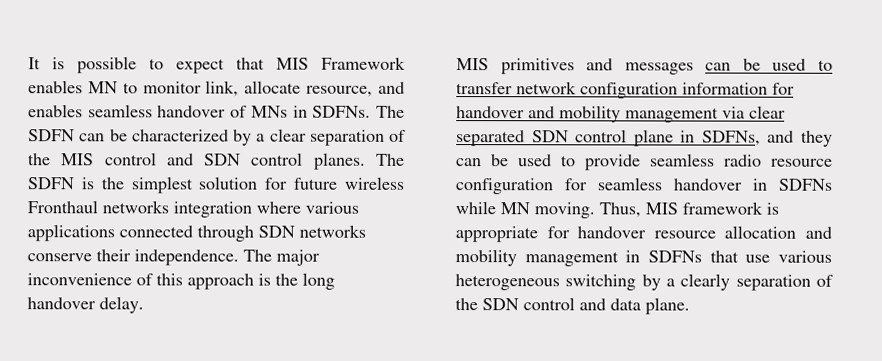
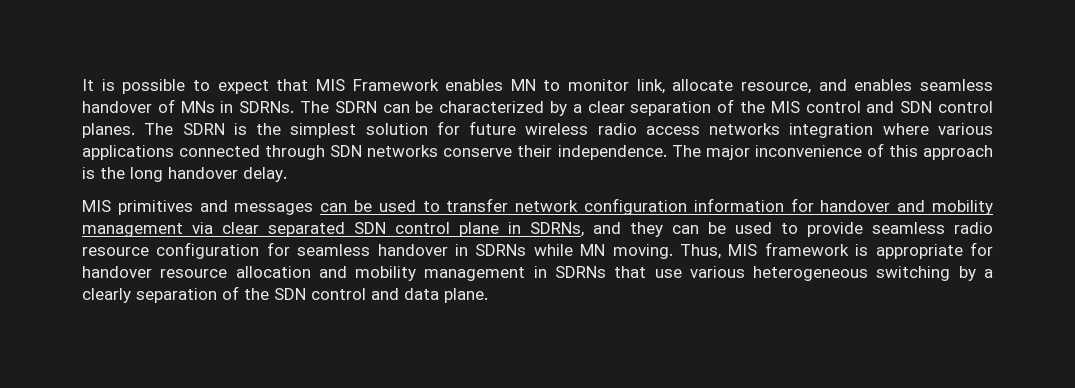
- It is possible to expect that MIS Framework enables MN to monitor link, allocate resource, and enables seamless handover of MNs in SDFNs. The SDFN can be characterized by a clear separation of the MIS control and SDN control planes.
+ It is possible to expect that MIS Framework enables MN to monitor link, allocate resource, and enables seamless handover of MNs in SDRNs. The SDRN can be characterized by a clear separation of the MIS control and SDN control planes.
- The SDFN is the simplest solution for future wireless Fronthaul networks integration where various applications connected through SDN networks conserve their independence.
+ The SDRN is the simplest solution for future wireless radio access networks integration where various applications connected through SDN networks conserve their independence.
- MIS primitives and messages can be used to transfer network configuration information for handover and mobility management via clear separated SDN control plane in SDFNs, and they can be used to provide seamless radio resource configuration for seamless handover in SDFNs while MN moving.
+ MIS primitives and messages can be used to transfer network configuration information for handover and mobility management via clear separated SDN control plane in SDRNs, and they can be used to provide seamless radio resource configuration for seamless handover in SDRNs while MN moving.
- Thus, MIS framework is appropriate for handover resource allocation and mobility management in SDFNs that use various heterogeneous switching by a clearly separation of the SDN control and data plane.
+ Thus, MIS framework is appropriate for handover resource allocation and mobility management in SDRNs that use various heterogeneous switching by a clearly separation of the SDN control and data plane.

